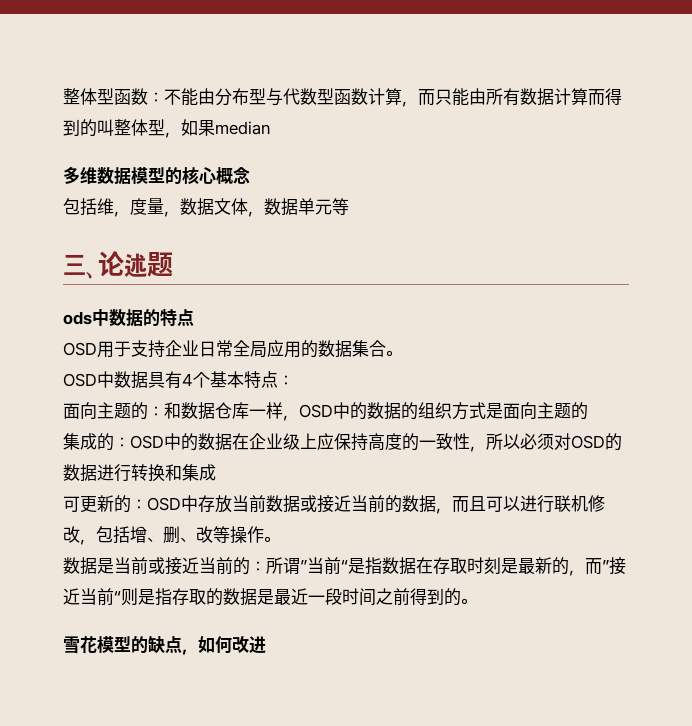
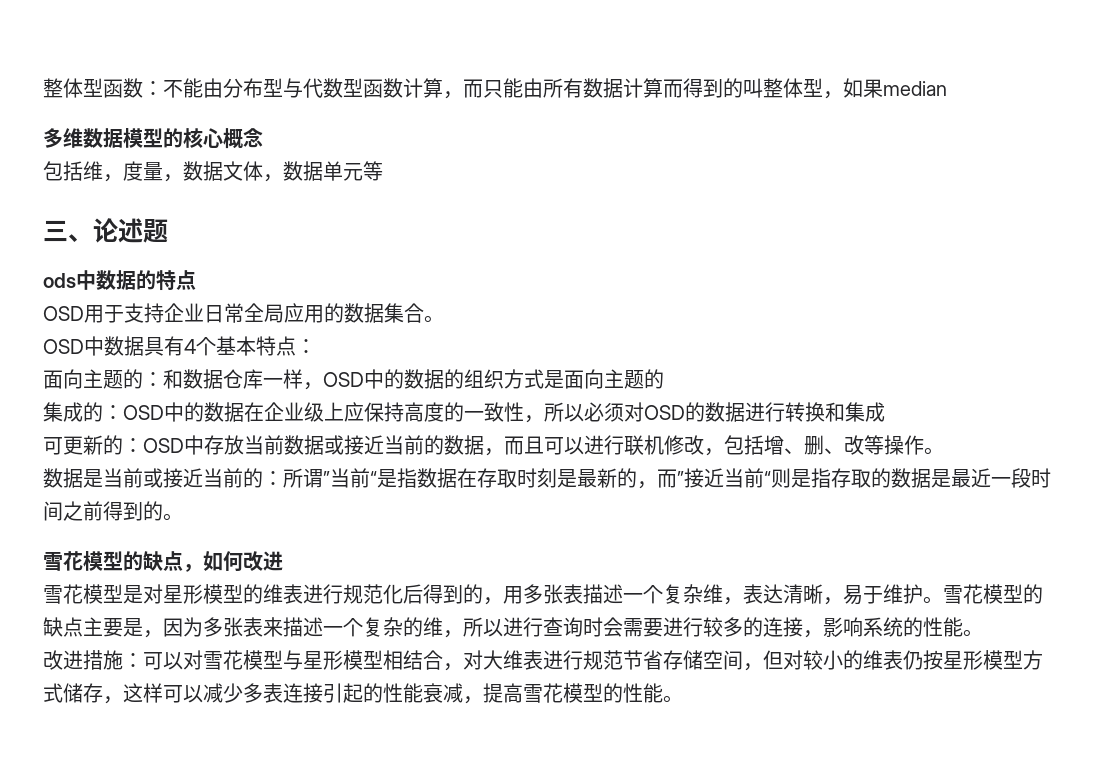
+ 雪花模型是对星形模型的维表进行规范化后得到的，用多张表描述一个复杂维，表达清晰，易于维护。雪花模型的缺点主要是，因为多张表来描述一个复杂的维，所以进行查询时会需要进行较多的连接，影响系统的性能。
+ 改进措施：可以对雪花模型与星形模型相结合，对大维表进行规范节省存储空间，但对较小的维表仍按星形模型方式储存，这样可以减少多表连接引起的性能衰减，提高雪花模型的性能。

